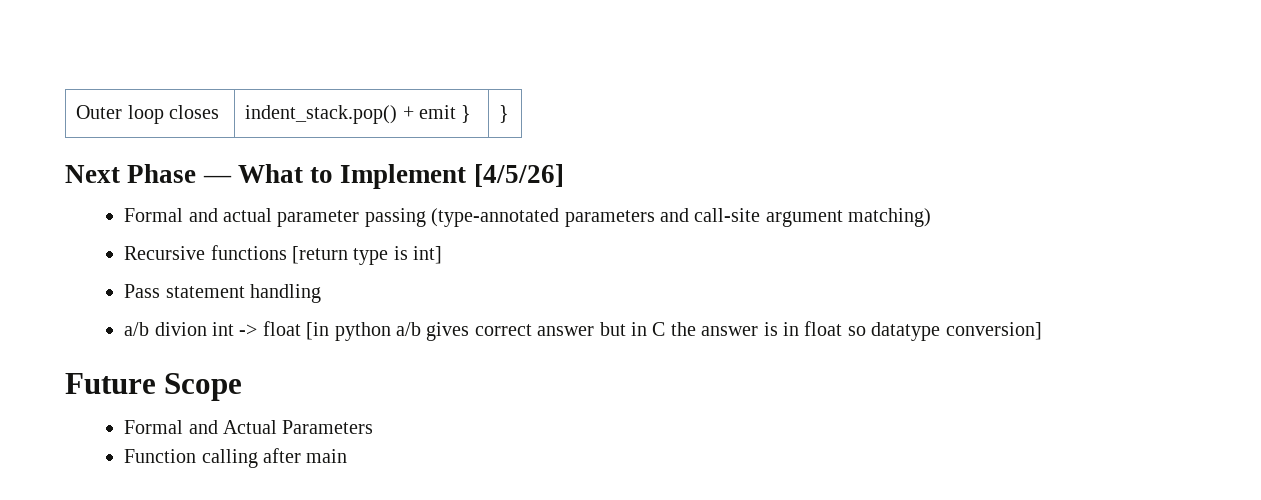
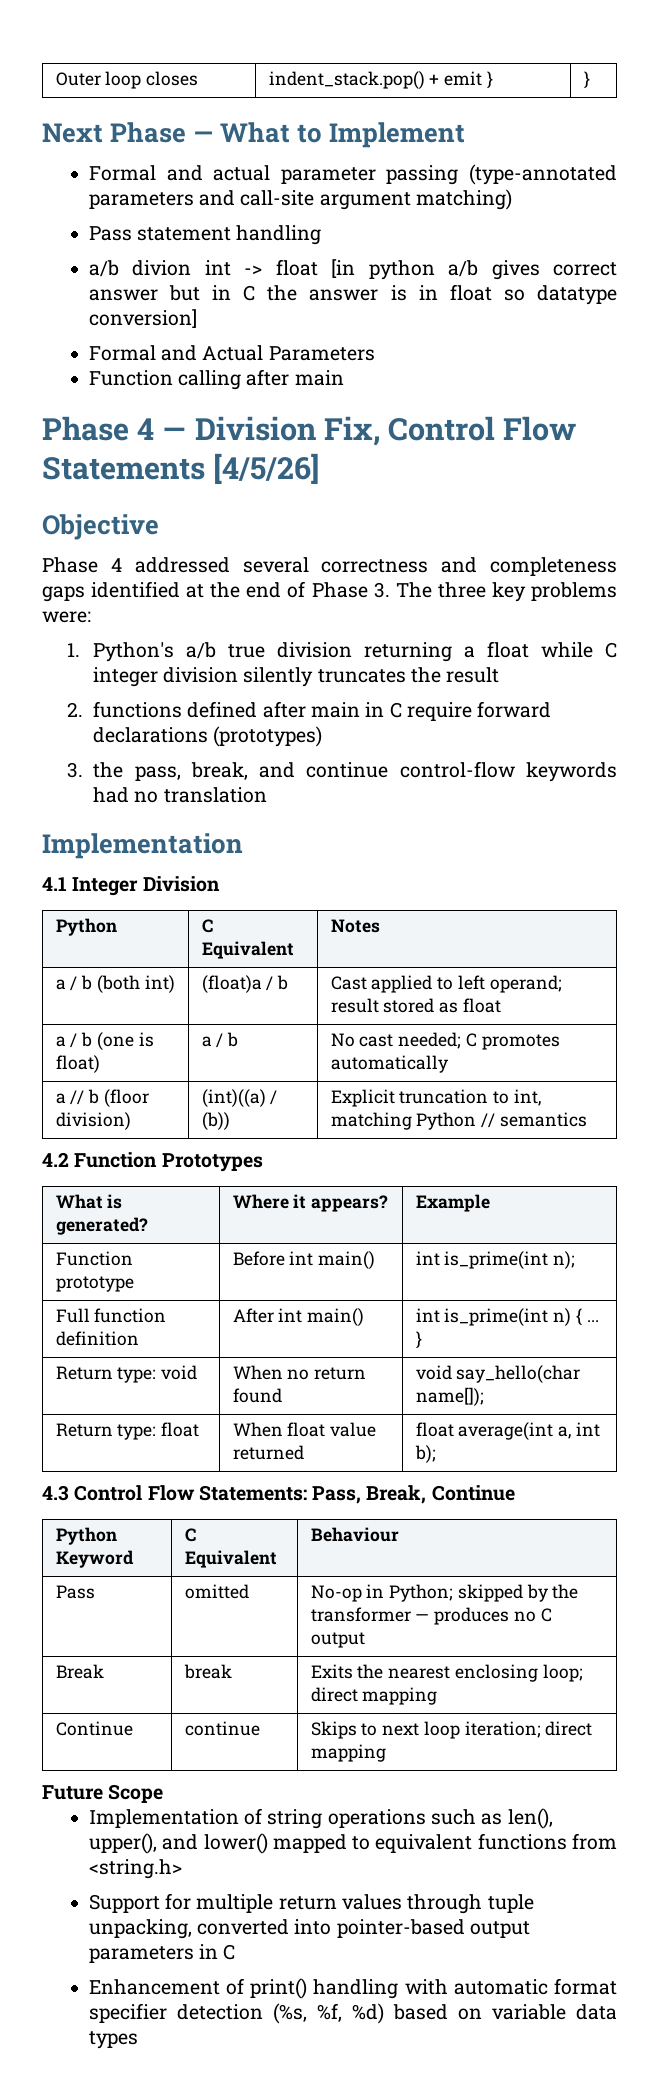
- Next Phase — What to Implement [4/5/26]
+ Next Phase — What to Implement
- Recursive functions [return type is int]
- Future Scope
+ Phase 4 — Division Fix, Control Flow Statements [4/5/26]
+ Objective
+ Phase 4 addressed several correctness and completeness gaps identified at the end of Phase 3. The three key problems were:
+ 1. Python's a/b true division returning a float while C integer division silently truncates the result
+ 2. functions defined after main in C require forward declarations (prototypes)
+ 3. the pass, break, and continue control-flow keywords had no translation
+ Implementation
+ 4.1 Integer Division
+ Python | C Equivalent | Notes
+ a / b (both int) | (float)a / b | Cast applied to left operand; result stored as float
+ a / b (one is float) | a / b | No cast needed; C promotes automatically
+ a // b (floor division) | (int)((a) / (b)) | Explicit truncation to int, matching Python // semantics
+ 4.2 Function Prototypes
+ What is generated? | Where it appears? | Example
+ Function prototype | Before int main() | int is_prime(int n);
+ Full function definition | After int main() | int is_prime(int n) { ... }
+ Return type: void | When no return found | void say_hello(char name[]);
+ Return type: float | When float value returned | float average(int a, int b);
+ 4.3 Control Flow Statements: Pass, Break, Continue
+ Python Keyword | C Equivalent | Behaviour
+ Pass | omitted | No-op in Python; skipped by the transformer — produces no C output
+ Break | break | Exits the nearest enclosing loop; direct mapping
+ Continue | continue | Skips to next loop iteration; direct mapping
+ Future Scope
+ Implementation of string operations such as len(), upper(), and lower() mapped to equivalent functions from <string.h>
+ Support for multiple return values through tuple unpacking, converted into pointer-based output parameters in C
+ Enhancement of print() handling with automatic format specifier detection (%s, %f, %d) based on variable data types

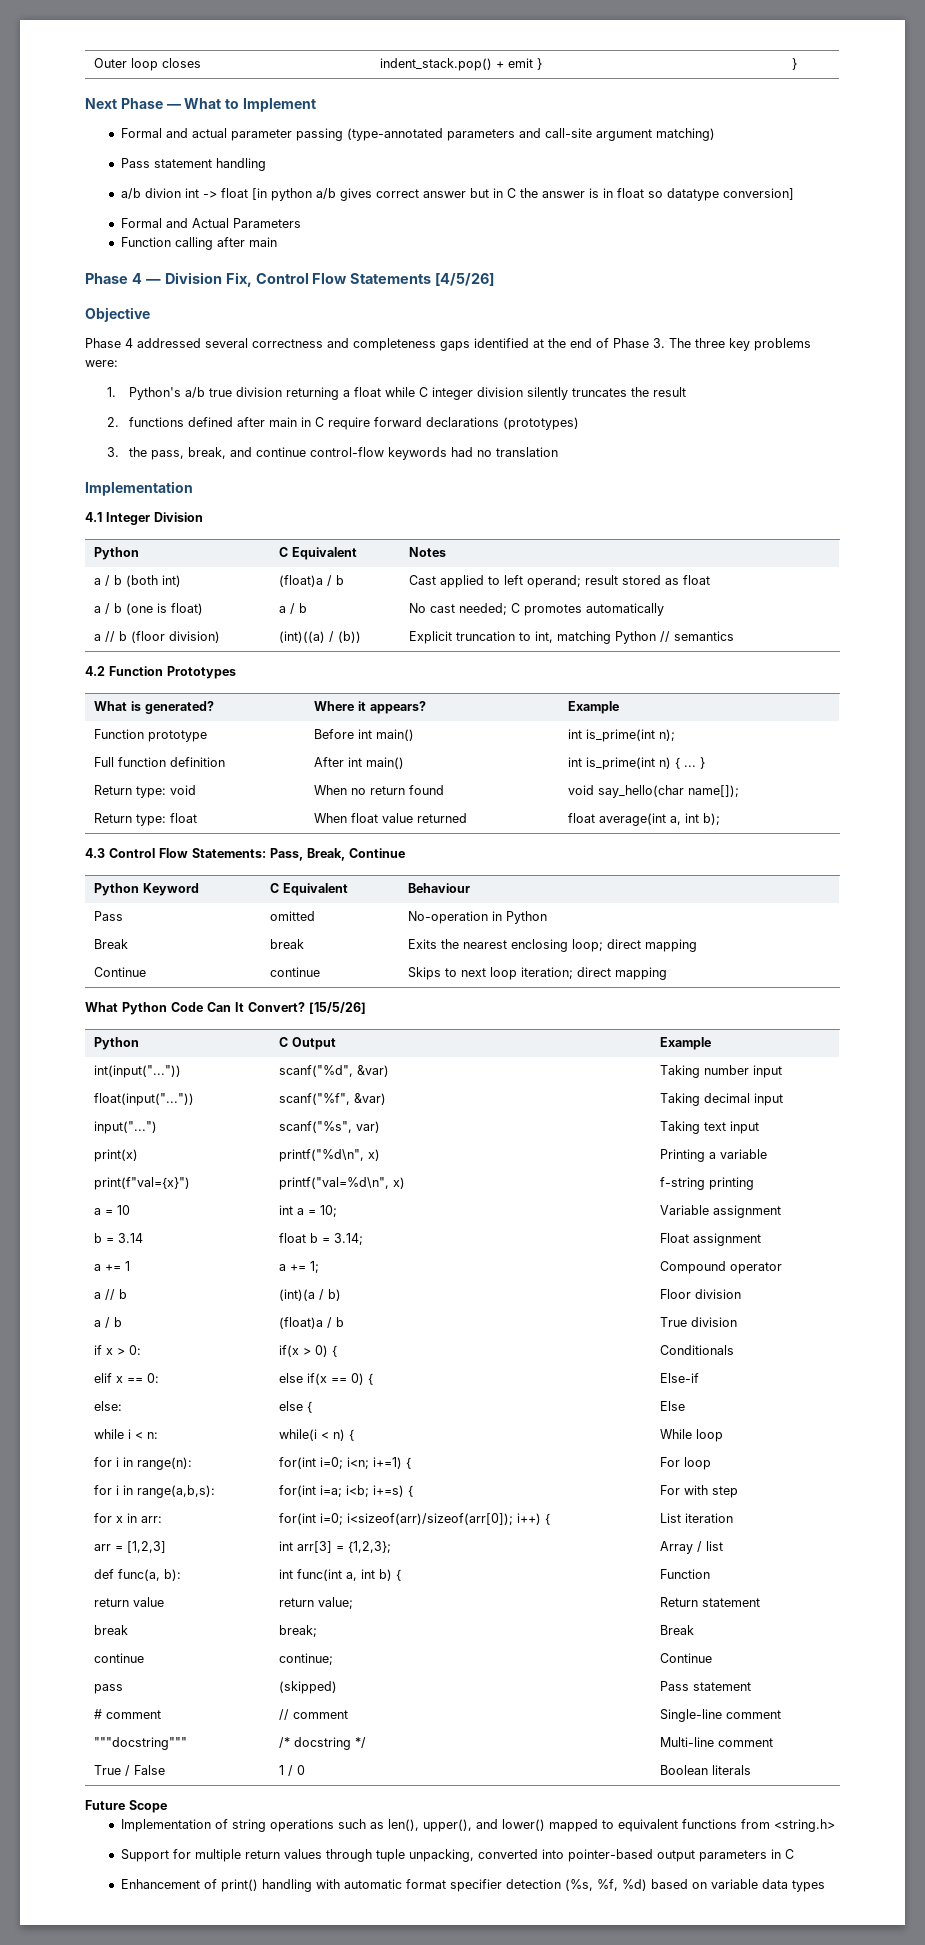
- Pass | omitted | No-op in Python; skipped by the transformer — produces no C output
+ Pass | omitted | No-operation in Python
+ What Python Code Can It Convert? [15/5/26]
+ Python | C Output | Example
+ int(input("...")) | scanf("%d", &var) | Taking number input
+ float(input("...")) | scanf("%f", &var) | Taking decimal input
+ input("...") | scanf("%s", var) | Taking text input
+ print(x) | printf("%d\n", x) | Printing a variable
+ print(f"val={x}") | printf("val=%d\n", x) | f-string printing
+ a = 10 | int a = 10; | Variable assignment
+ b = 3.14 | float b = 3.14; | Float assignment
+ a += 1 | a += 1; | Compound operator
+ a // b | (int)(a / b) | Floor division
+ a / b | (float)a / b | True division
+ if x > 0: | if(x > 0) { | Conditionals
+ elif x == 0: | else if(x == 0) { | Else-if
+ else: | else { | Else
+ while i < n: | while(i < n) { | While loop
+ for i in range(n): | for(int i=0; i<n; i+=1) { | For loop
+ for i in range(a,b,s): | for(int i=a; i<b; i+=s) { | For with step
+ for x in arr: | for(int i=0; i<sizeof(arr)/sizeof(arr[0]); i++) { | List iteration
+ arr = [1,2,3] | int arr[3] = {1,2,3}; | Array / list
+ def func(a, b): | int func(int a, int b) { | Function
+ return value | return value; | Return statement
+ break | break; | Break
+ continue | continue; | Continue
+ pass | (skipped) | Pass statement
+ # comment | // comment | Single-line comment
+ """docstring""" | /* docstring */ | Multi-line comment
+ True / False | 1 / 0 | Boolean literals

